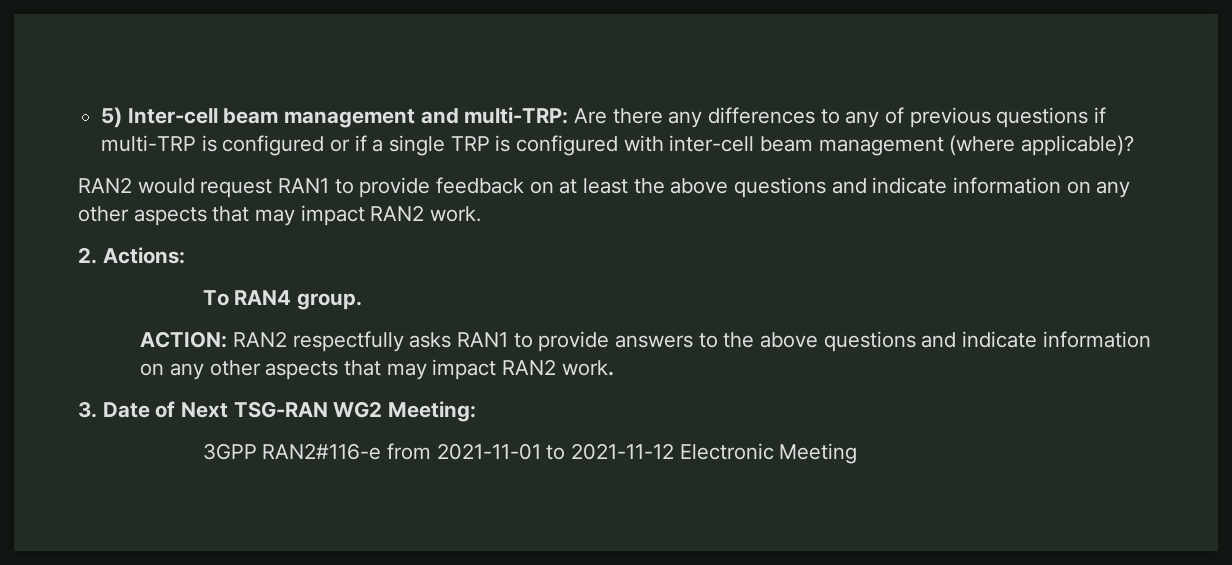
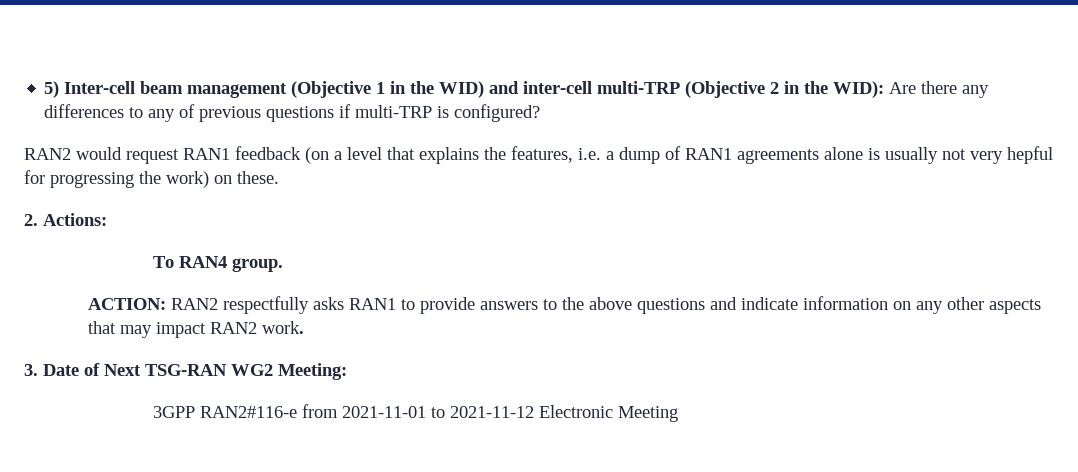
- 5) Inter-cell beam management and multi-TRP: Are there any differences to any of previous questions if multi-TRP is configured or if a single TRP is configured with inter-cell beam management (where applicable)?
- RAN2 would request RAN1 to provide feedback on at least the above questions and indicate information on any other aspects that may impact RAN2 work.
+ 5) Inter-cell beam management (Objective 1 in the WID) and inter-cell multi-TRP (Objective 2 in the WID): Are there any differences to any of previous questions if multi-TRP is configured?
+ RAN2 would request RAN1 feedback (on a level that explains the features, i.e. a dump of RAN1 agreements alone is usually not very hepful for progressing the work) on these.

